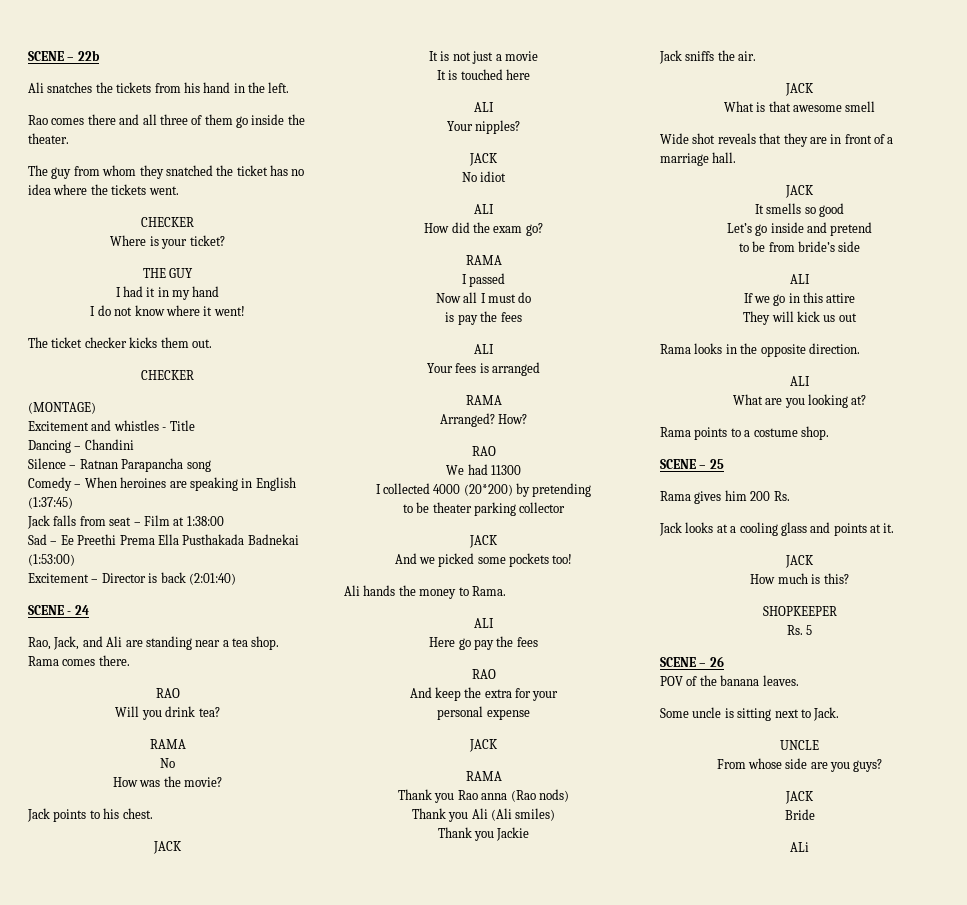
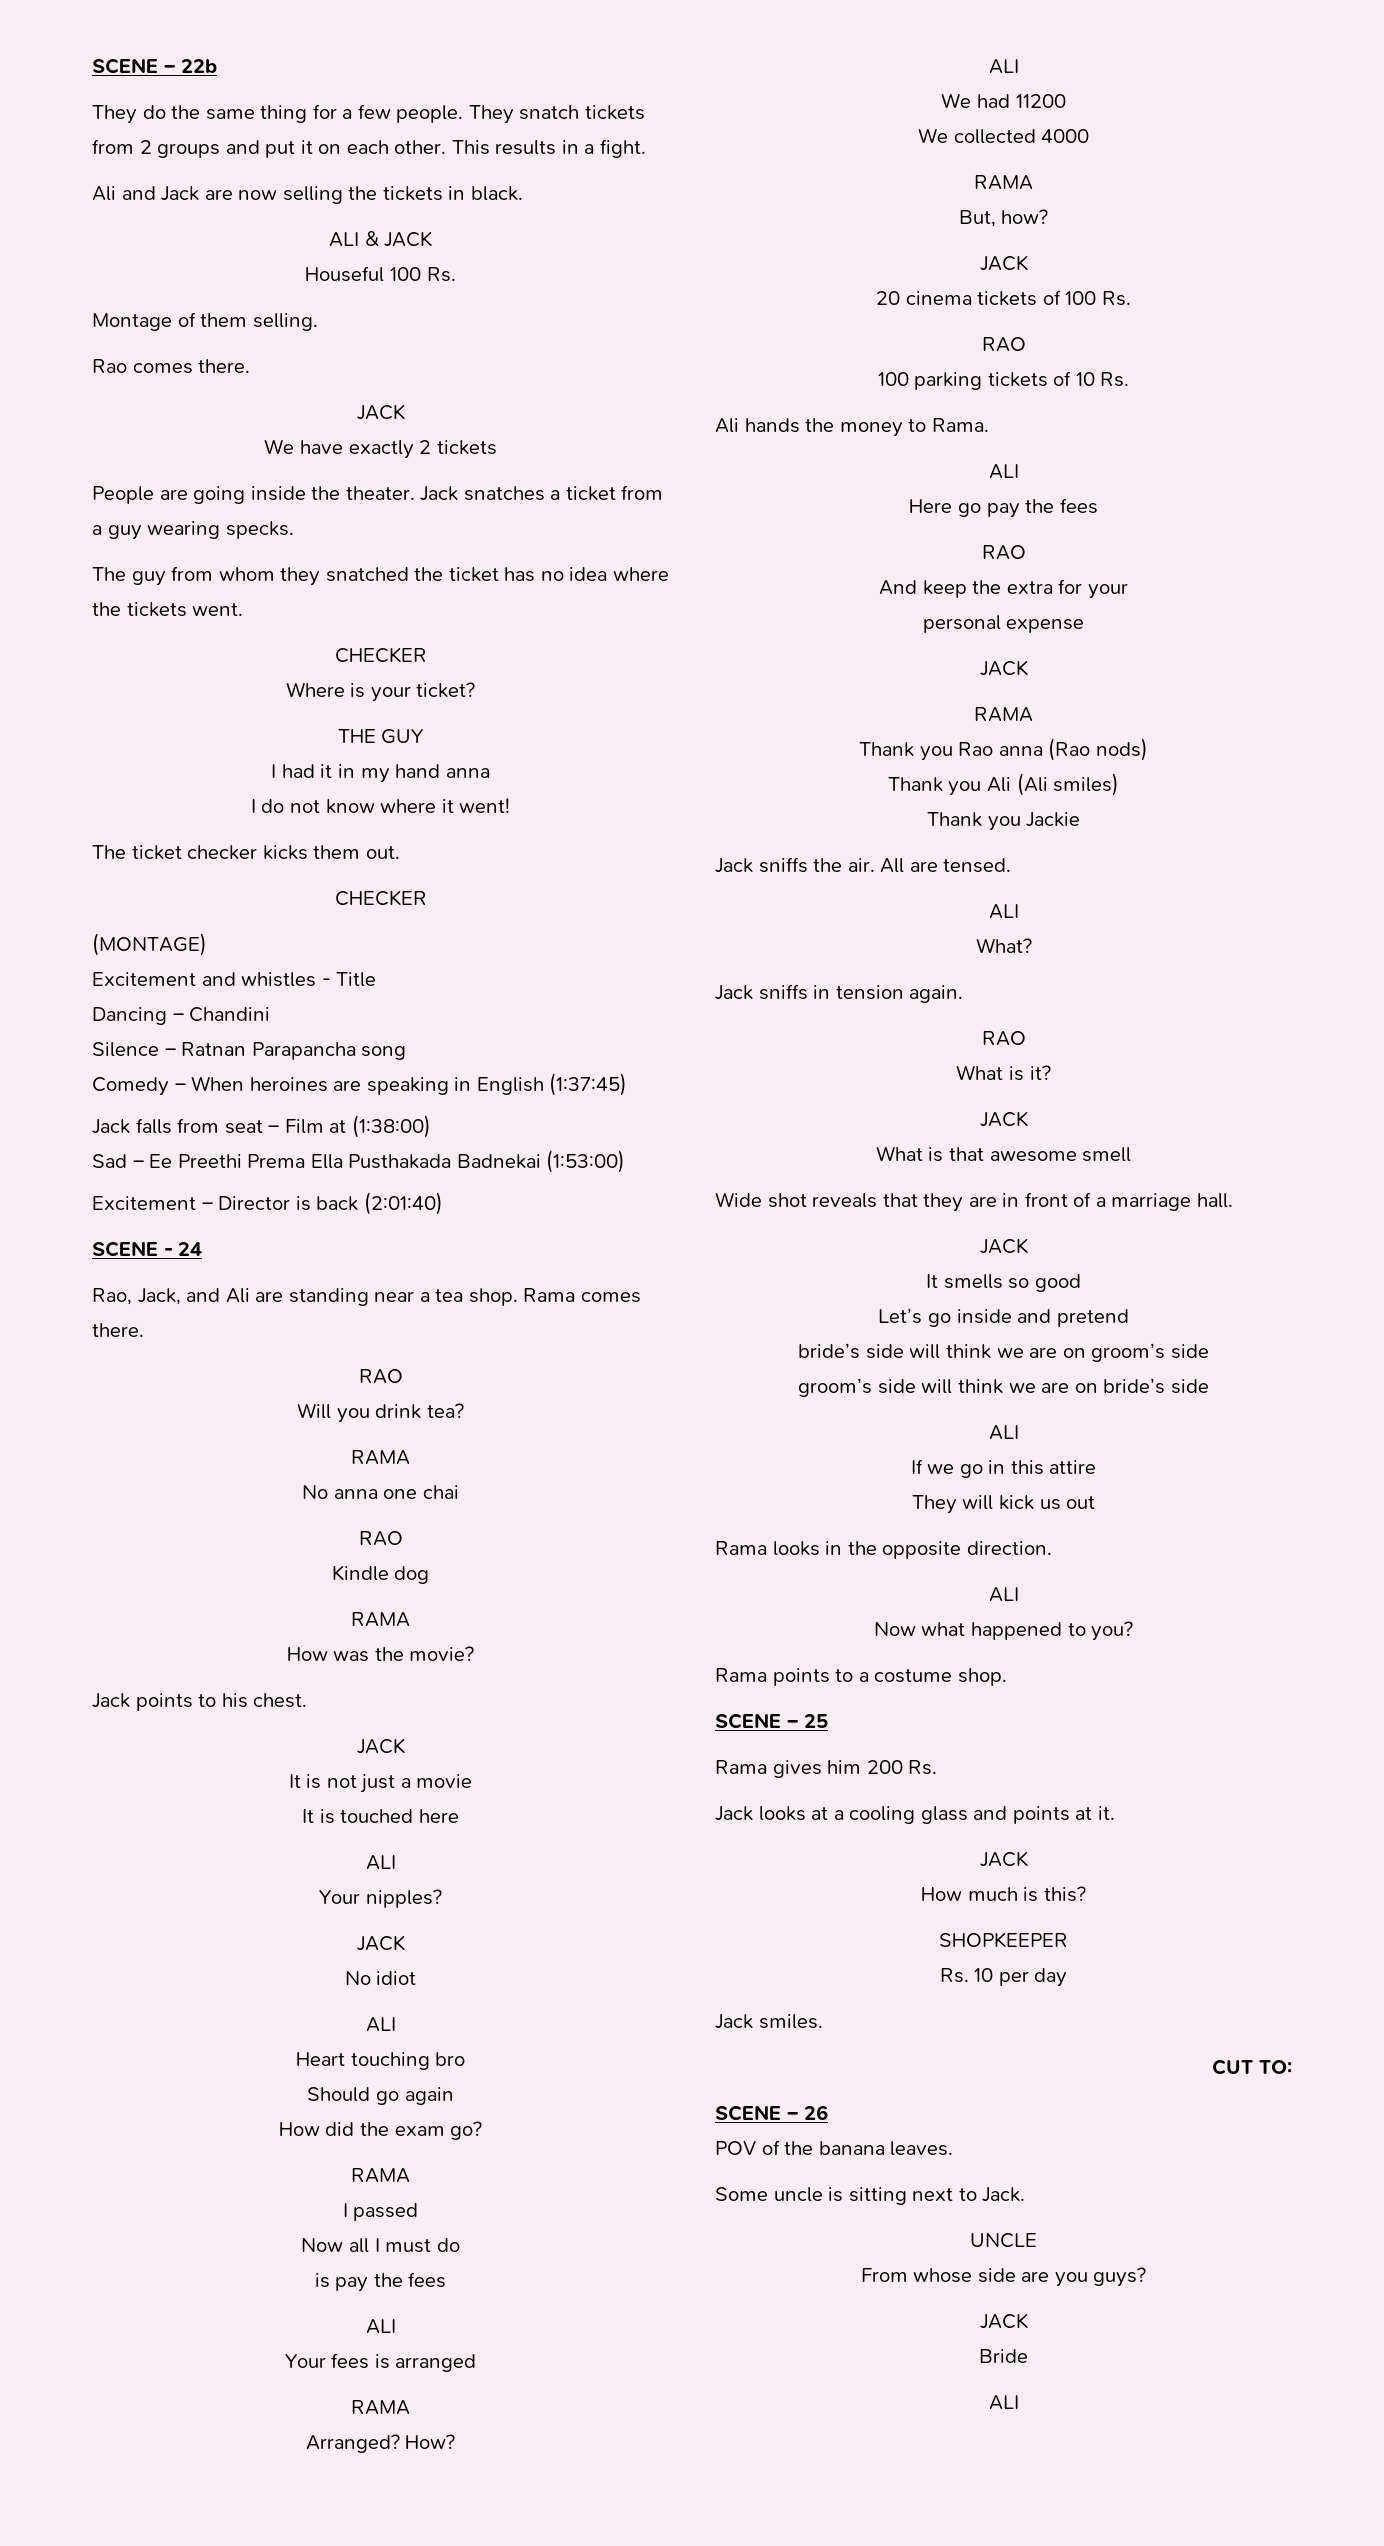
- Ali snatches the tickets from his hand in the left.
- Rao comes there and all three of them go inside the theater.
+ They do the same thing for a few people. They snatch tickets from 2 groups and put it on each other. This results in a fight.
+ Ali and Jack are now selling the tickets in black.
+ ALI & JACK
+ Houseful 100 Rs.
+ Montage of them selling.
+ Rao comes there.
+ JACK
+ We have exactly 2 tickets
+ People are going inside the theater. Jack snatches a ticket from a guy wearing specks.
- I had it in my hand
+ I had it in my hand anna
- Jack falls from seat – Film at 1:38:00
+ Jack falls from seat – Film at (1:38:00)
  Will you drink tea?
  RAMA
- No
+ No anna one chai
+ RAO
+ Kindle dog
+ RAMA
+ Heart touching bro
+ Should go again
  How?
- RAO
+ ALI
- We had 11300
- I collected 4000 (20*200) by pretending
- to be theater parking collector
+ We had 11200
+ We collected 4000
+ RAMA
+ But, how?
  JACK
- And we picked some pockets too!
+ 20 cinema tickets of 100 Rs.
+ RAO
+ 100 parking tickets of 10 Rs.
+ All are tensed.
+ ALI
+ What?
+ Jack sniffs in tension again.
+ RAO
+ What is it?
- to be from bride’s side
+ bride’s side will think we are on groom’s side
+ groom’s side will think we are on bride’s side
- What are you looking at?
+ Now what happened to you?
- Rs. 5
+ Rs. 10 per day
+ Jack smiles.
+ CUT TO:
  Bride
- ALi
+ ALI

